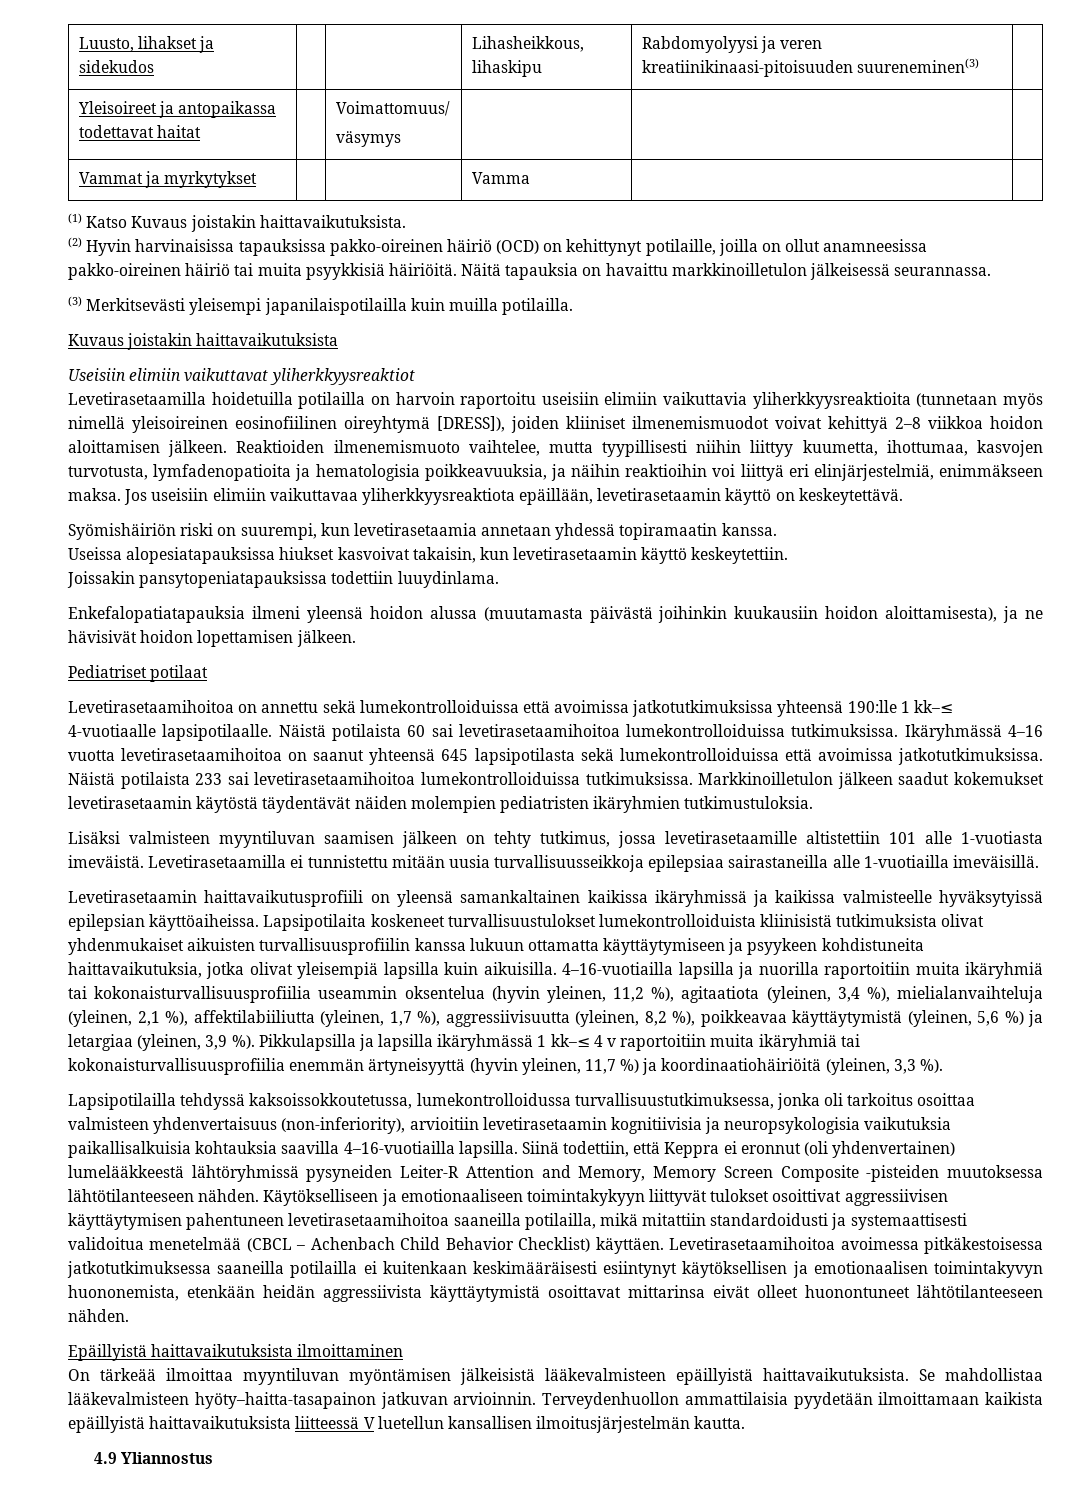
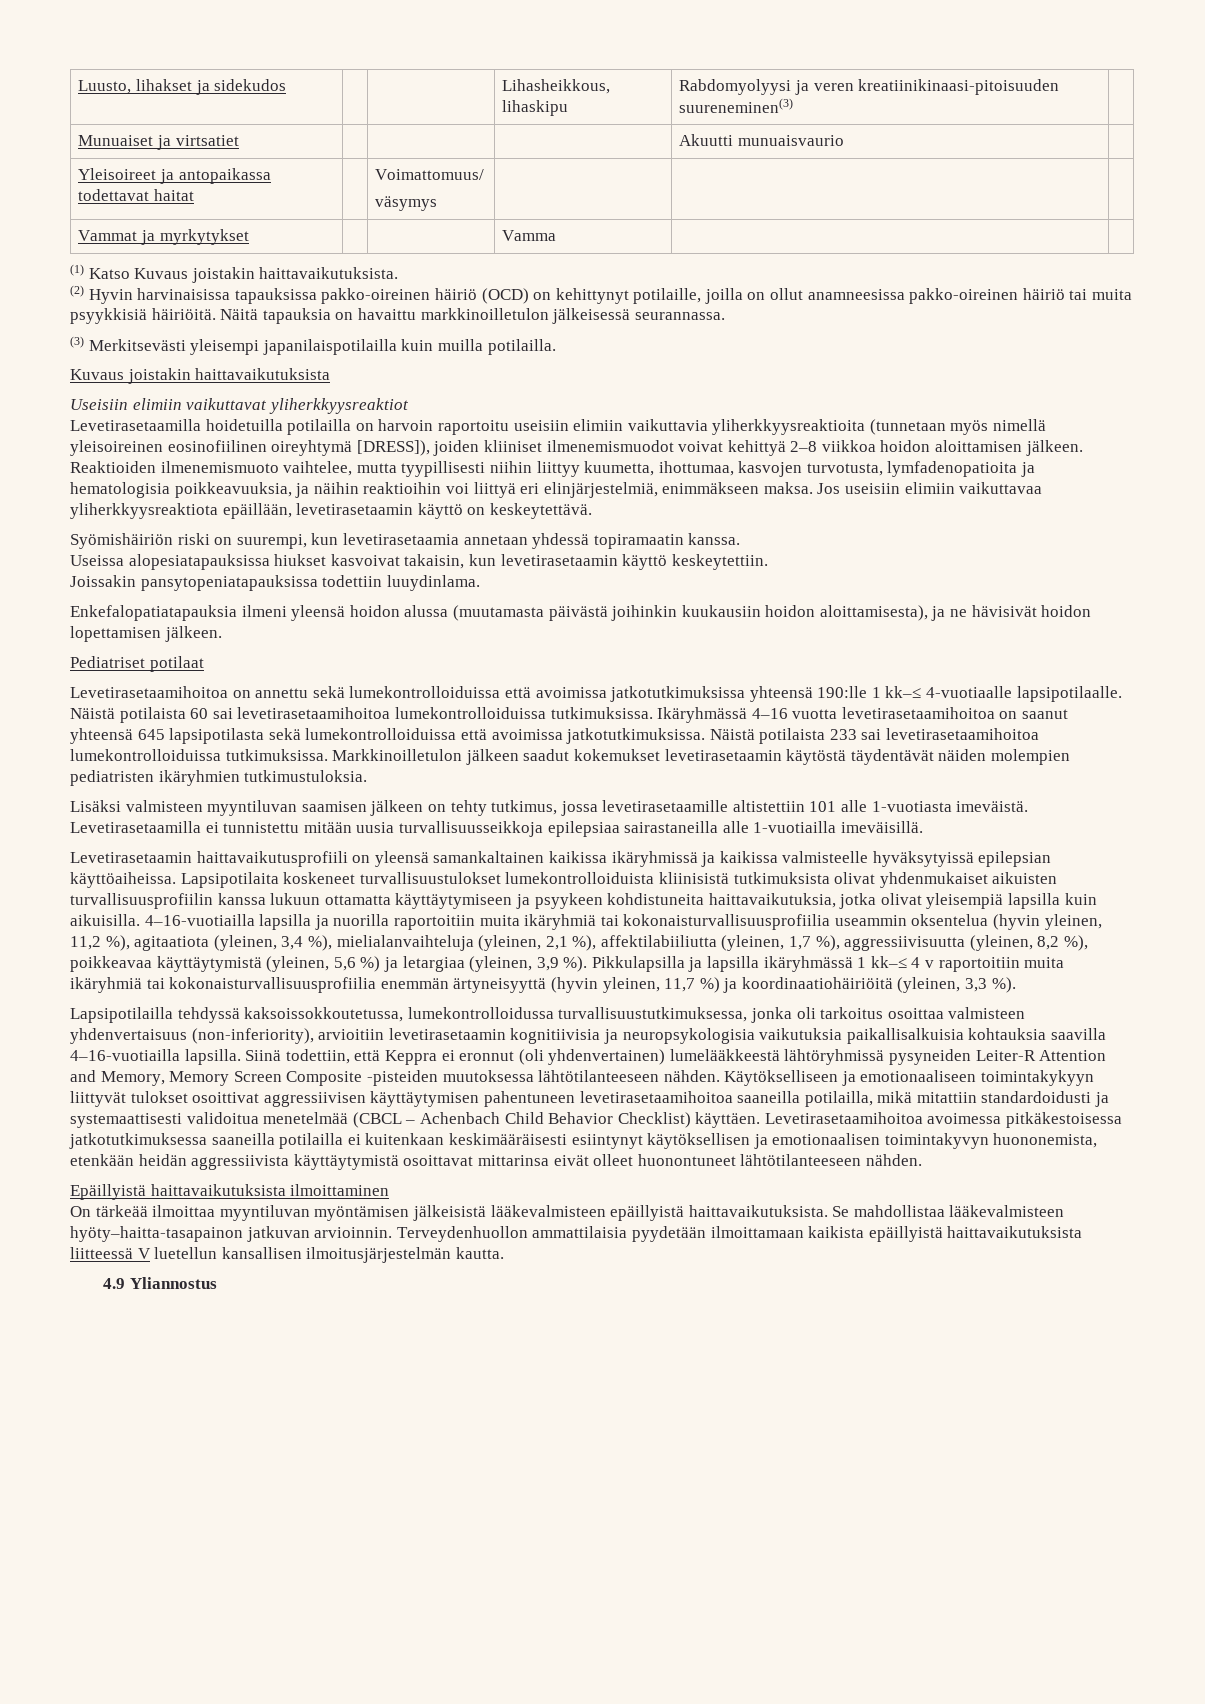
+ Munuaiset ja virtsatiet | | | | Akuutti munuaisvaurio |

